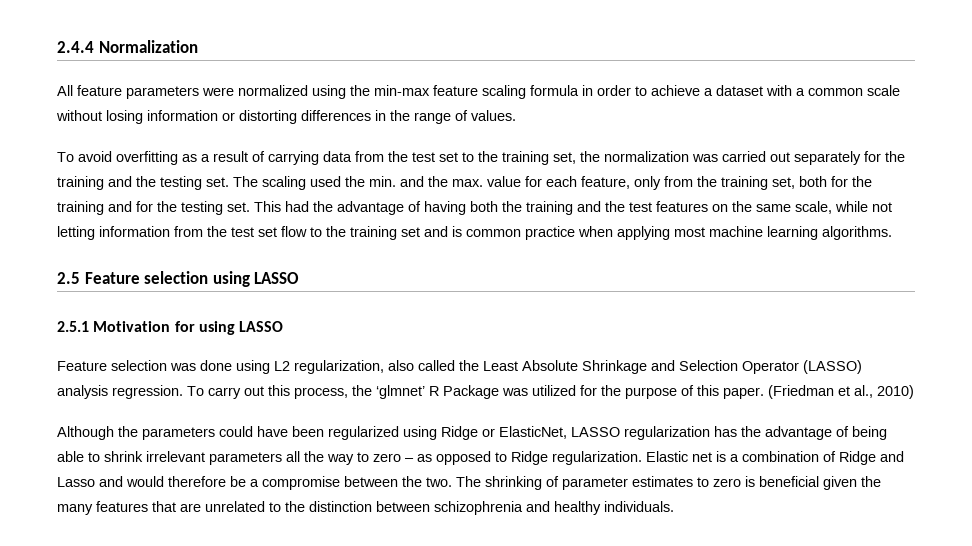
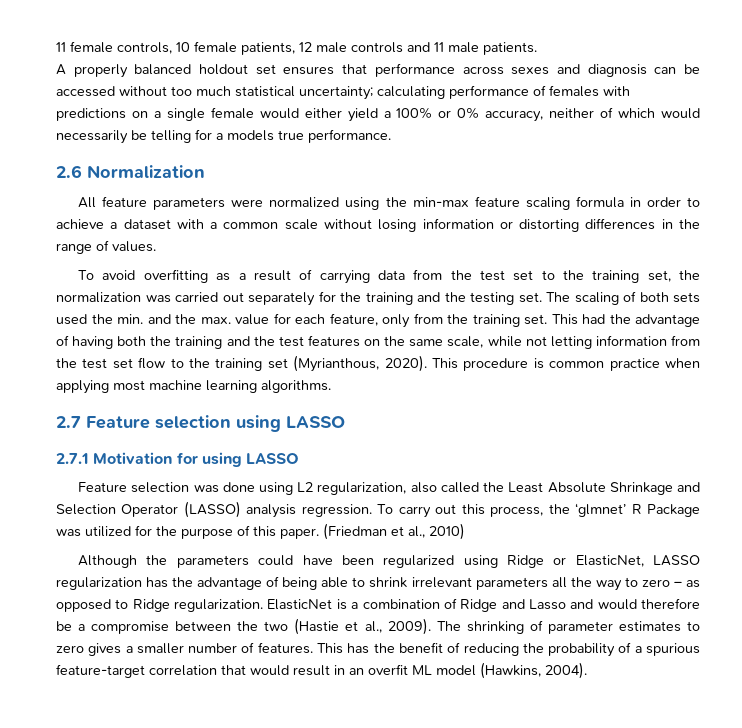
- 2.4.4 Normalization
+ 11 female controls, 10 female patients, 12 male controls and 11 male patients.
+ A properly balanced holdout set ensures that performance across sexes and diagnosis can be accessed without too much statistical uncertainty; calculating performance of females with predictions on a single female would either yield a 100% or 0% accuracy, neither of which would necessarily be telling for a models true performance.
+ 2.6 Normalization
- The scaling used the min. and the max. value for each feature, only from the training set, both for the training and for the testing set.
+ The scaling of both sets used the min. and the max. value for each feature, only from the training set.
- This had the advantage of having both the training and the test features on the same scale, while not letting information from the test set flow to the training set and is common practice when applying most machine learning algorithms.
+ This had the advantage of having both the training and the test features on the same scale, while not letting information from the test set flow to the training set (Myrianthous, 2020). This procedure is common practice when applying most machine learning algorithms.
- 2.5 Feature selection using LASSO
+ 2.7 Feature selection using LASSO
- 2.5.1 Motivation for using LASSO
+ 2.7.1 Motivation for using LASSO
- Elastic net is a combination of Ridge and Lasso and would therefore be a compromise between the two.
+ ElasticNet is a combination of Ridge and Lasso and would therefore be a compromise between the two (Hastie et al., 2009).
- The shrinking of parameter estimates to zero is beneficial given the many features that are unrelated to the distinction between schizophrenia and healthy individuals.
+ The shrinking of parameter estimates to zero gives a smaller number of features. This has the benefit of reducing the probability of a spurious feature-target correlation that would result in an overfit ML model (Hawkins, 2004).

